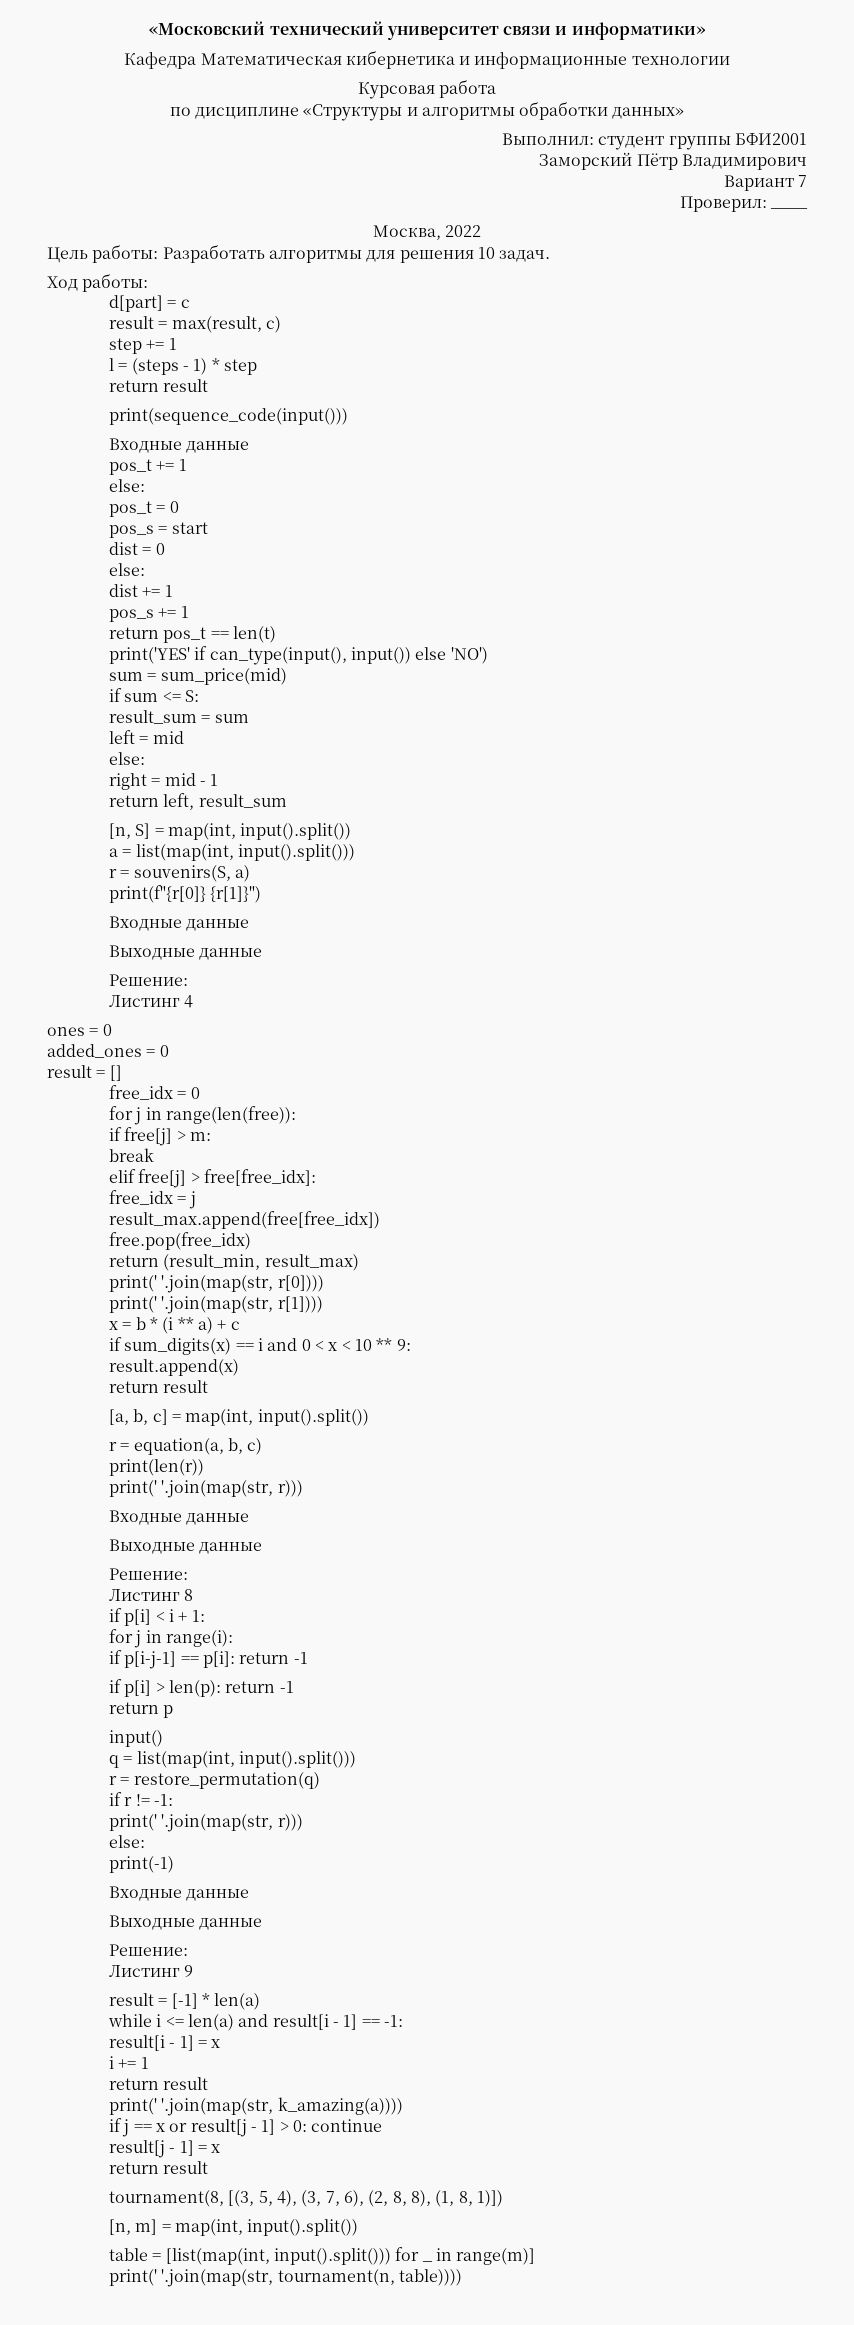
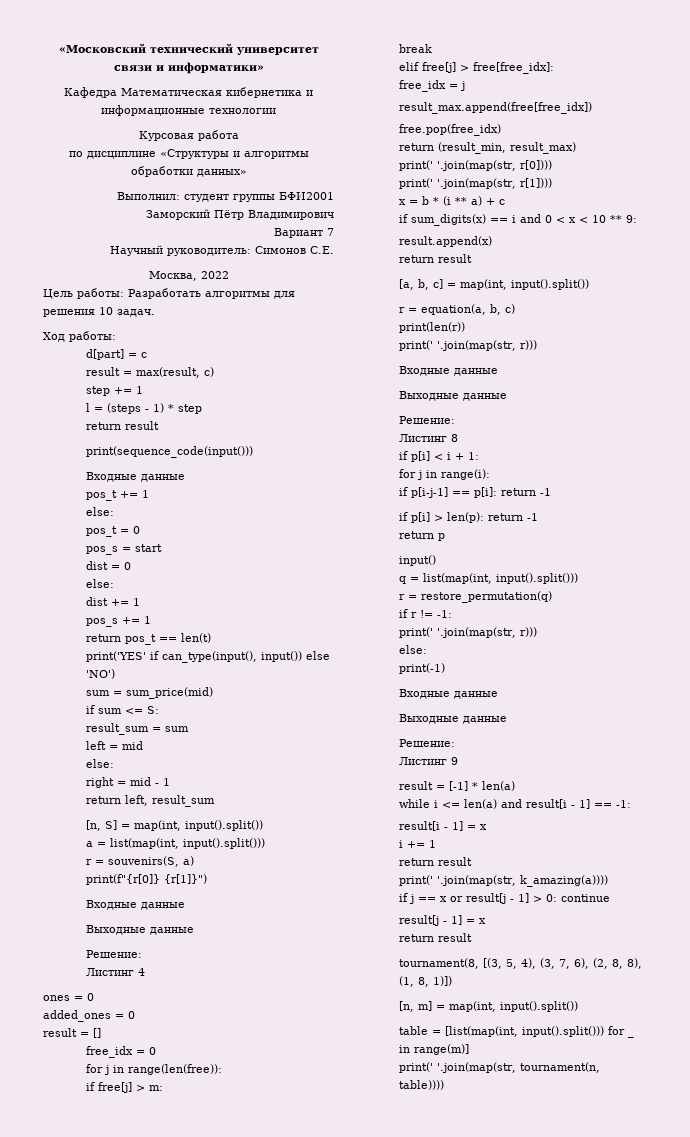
- Проверил: ____
+ Научный руководитель: Симонов С.Е.

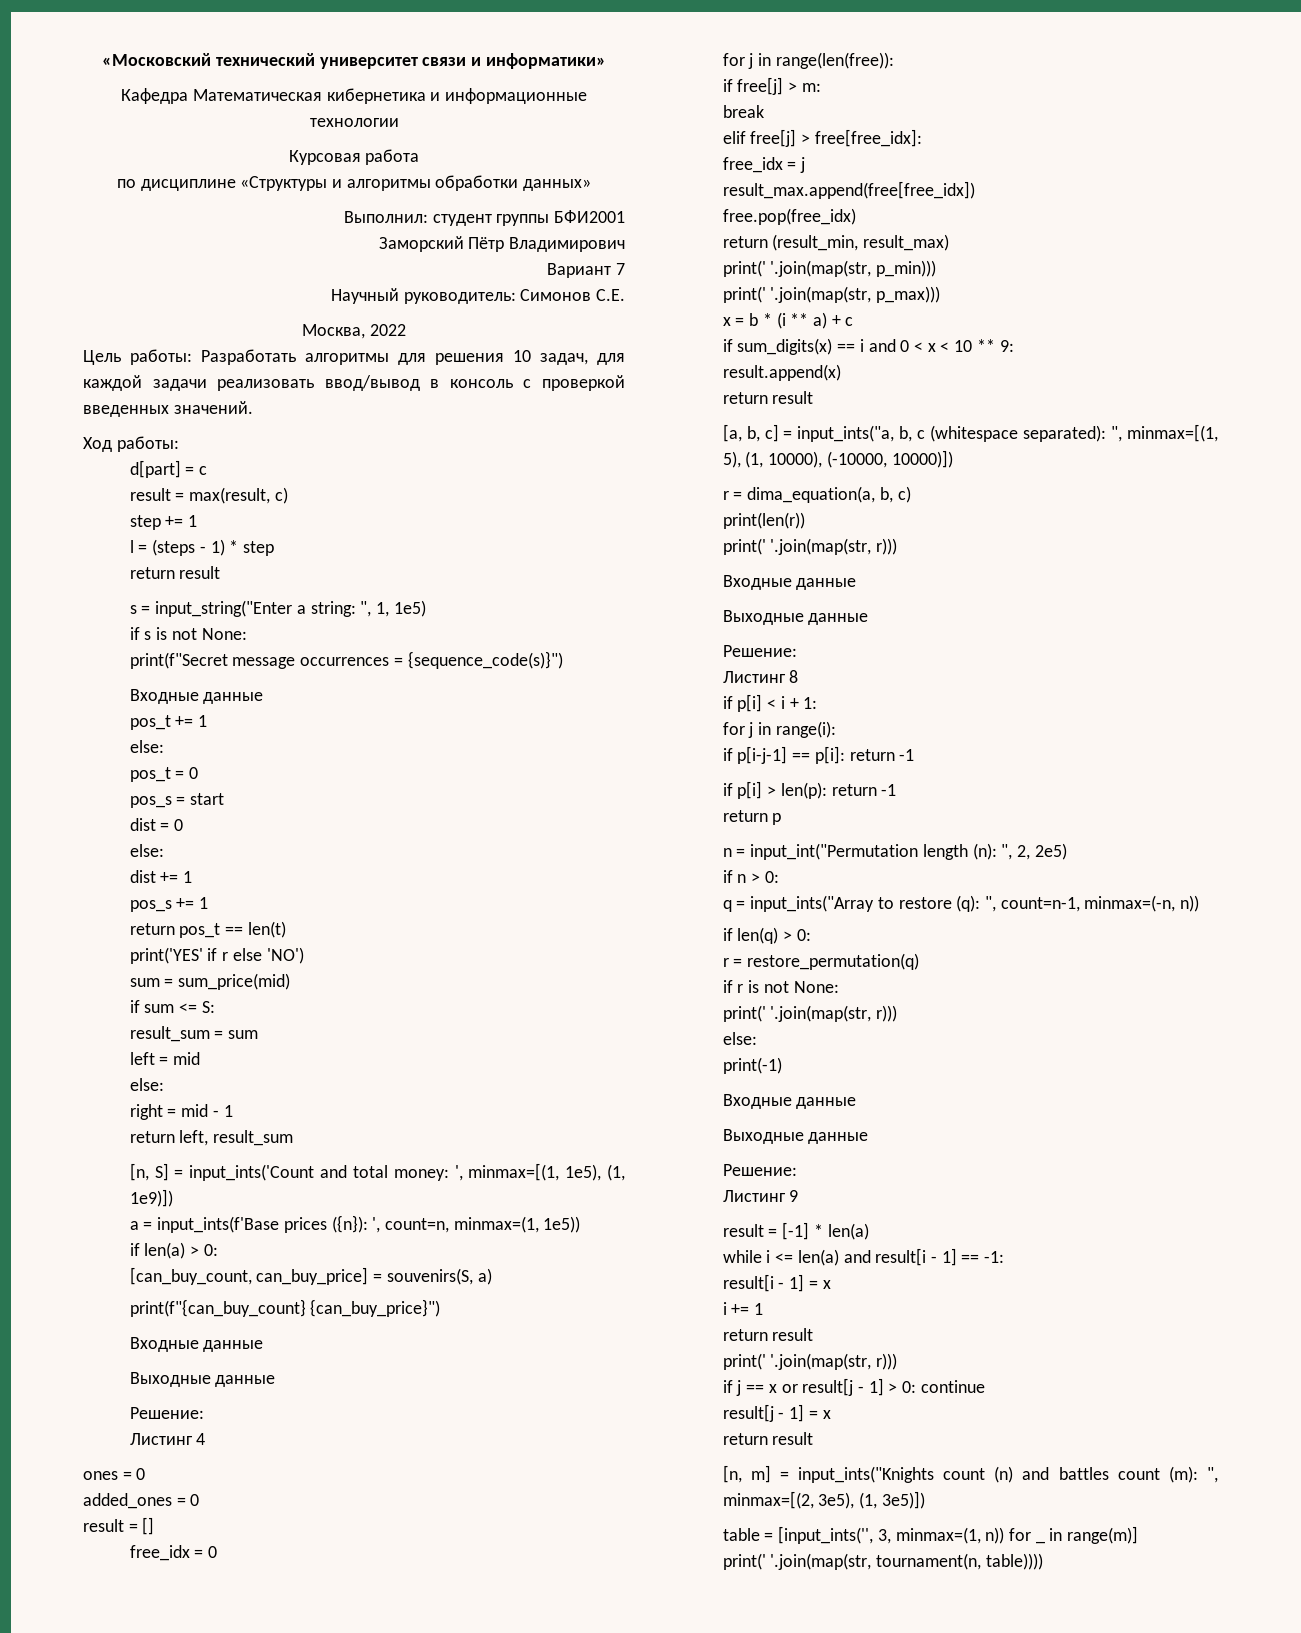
- Цель работы: Разработать алгоритмы для решения 10 задач.
+ Цель работы: Разработать алгоритмы для решения 10 задач, для каждой задачи реализовать ввод/вывод в консоль с проверкой введенных значений.
- print(sequence_code(input()))
+ s = input_string("Enter a string: ", 1, 1e5)
+ if s is not None:
+ print(f"Secret message occurrences = {sequence_code(s)}")
- print('YES' if can_type(input(), input()) else 'NO')
+ print('YES' if r else 'NO')
- [n, S] = map(int, input().split())
- a = list(map(int, input().split()))
- r = souvenirs(S, a)
+ [n, S] = input_ints('Count and total money: ', minmax=[(1, 1e5), (1, 1e9)])
+ a = input_ints(f'Base prices ({n}): ', count=n, minmax=(1, 1e5))
+ if len(a) > 0:
+ [can_buy_count, can_buy_price] = souvenirs(S, a)
- print(f"{r[0]} {r[1]}")
+ print(f"{can_buy_count} {can_buy_price}")
- print(' '.join(map(str, r[0])))
- print(' '.join(map(str, r[1])))
+ print(' '.join(map(str, p_min)))
+ print(' '.join(map(str, p_max)))
- [a, b, c] = map(int, input().split())
- r = equation(a, b, c)
+ [a, b, c] = input_ints("a, b, c (whitespace separated): ", minmax=[(1, 5), (1, 10000), (-10000, 10000)])
+ r = dima_equation(a, b, c)
- input()
- q = list(map(int, input().split()))
+ n = input_int("Permutation length (n): ", 2, 2e5)
+ if n > 0:
+ q = input_ints("Array to restore (q): ", count=n-1, minmax=(-n, n))
+ if len(q) > 0:
- if r != -1:
+ if r is not None:
  i += 1
  return result
- print(' '.join(map(str, k_amazing(a))))
+ print(' '.join(map(str, r)))
- tournament(8, [(3, 5, 4), (3, 7, 6), (2, 8, 8), (1, 8, 1)])
- [n, m] = map(int, input().split())
- table = [list(map(int, input().split())) for _ in range(m)]
+ [n, m] = input_ints("Knights count (n) and battles count (m): ", minmax=[(2, 3e5), (1, 3e5)])
+ table = [input_ints('', 3, minmax=(1, n)) for _ in range(m)]

